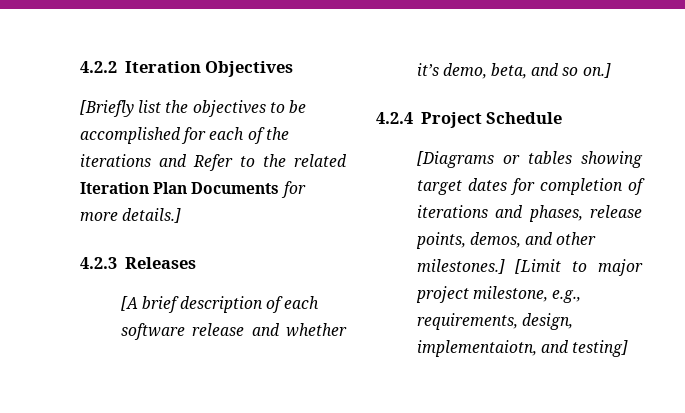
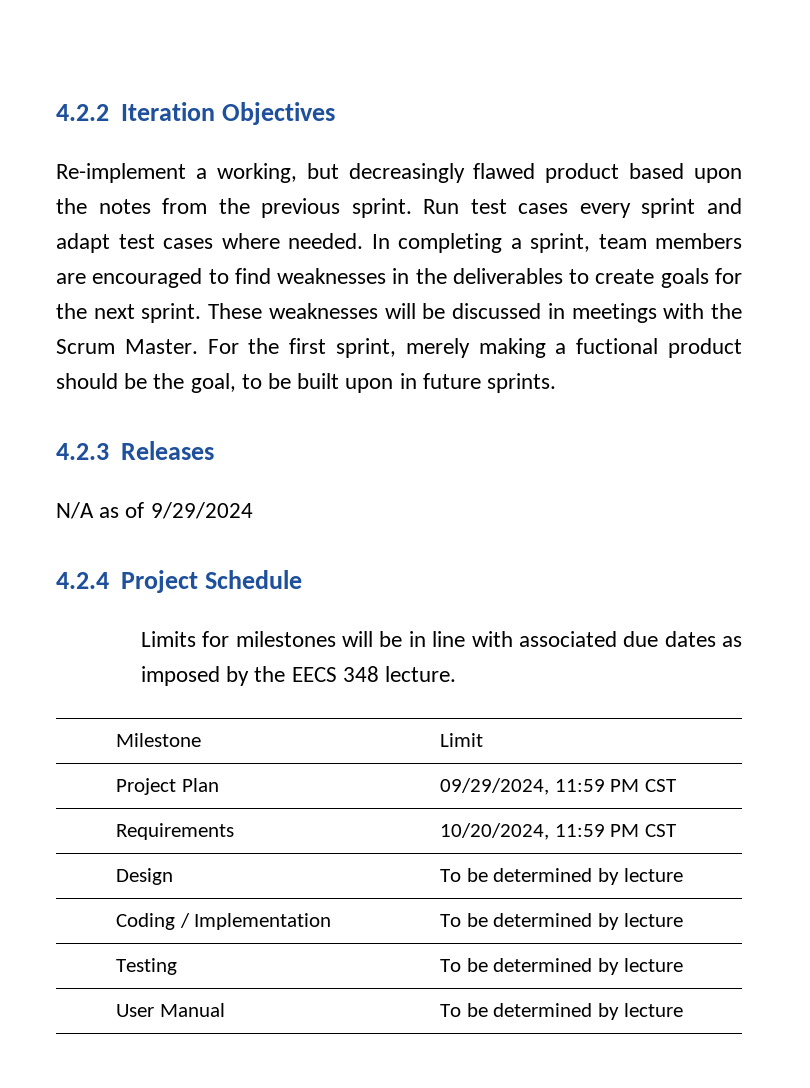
- [Briefly list the objectives to be accomplished for each of the iterations and Refer to the related Iteration Plan Documents for more details.]
+ Re-implement a working, but decreasingly flawed product based upon the notes from the previous sprint. Run test cases every sprint and adapt test cases where needed. In completing a sprint, team members are encouraged to find weaknesses in the deliverables to create goals for the next sprint. These weaknesses will be discussed in meetings with the Scrum Master. For the first sprint, merely making a fuctional product should be the goal, to be built upon in future sprints.
  4.2.3 Releases
- [A brief description of each software release and whether it’s demo, beta, and so on.]
+ N/A as of 9/29/2024
  4.2.4 Project Schedule
- [Diagrams or tables showing target dates for completion of iterations and phases, release points, demos, and other milestones.] [Limit to major project milestone, e.g., requirements, design, implementaiotn, and testing]
+ Limits for milestones will be in line with associated due dates as imposed by the EECS 348 lecture.
+ Milestone | Limit
+ Project Plan | 09/29/2024, 11:59 PM CST
+ Requirements | 10/20/2024, 11:59 PM CST
+ Design | To be determined by lecture
+ Coding / Implementation | To be determined by lecture
+ Testing | To be determined by lecture
+ User Manual | To be determined by lecture

